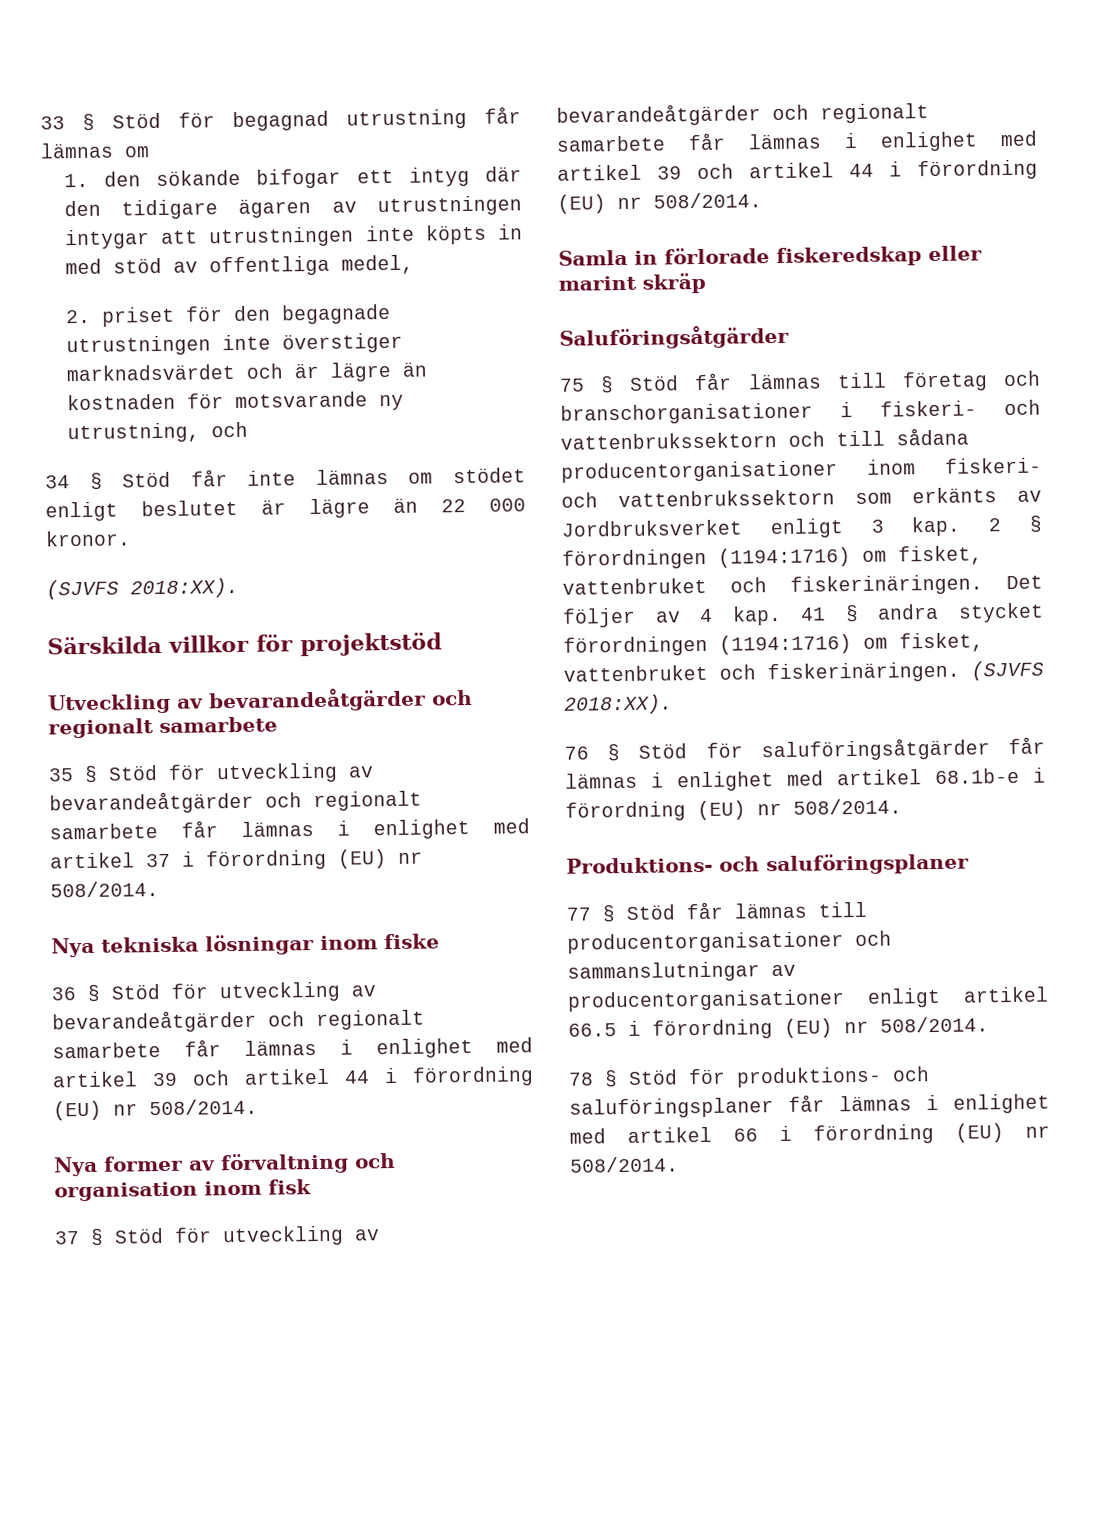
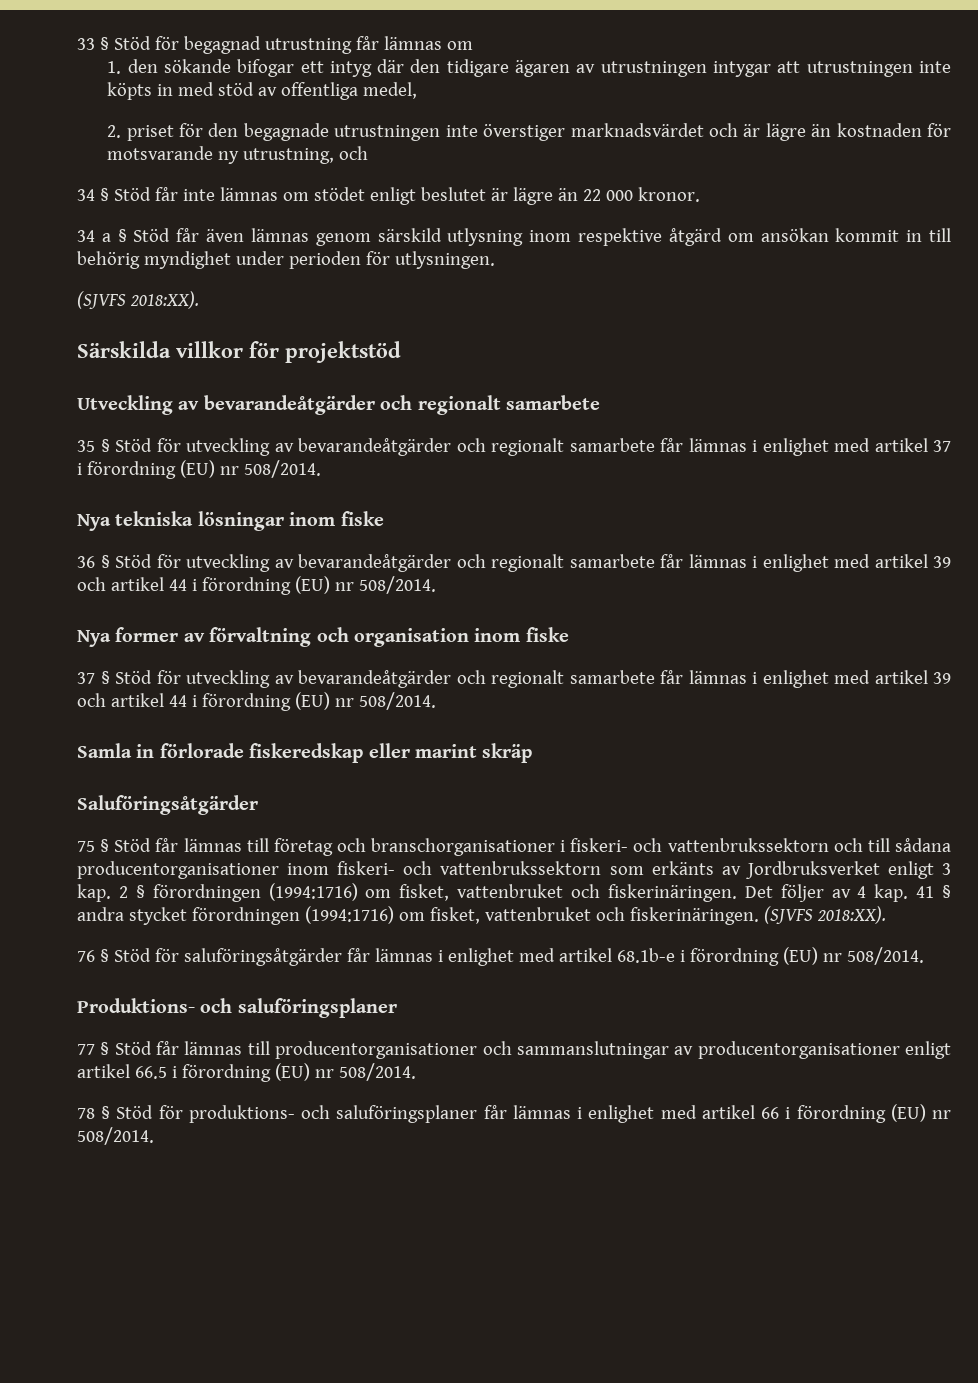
+ 34 a § Stöd får även lämnas genom särskild utlysning inom respektive åtgärd om ansökan kommit in till behörig myndighet under perioden för utlysningen.
- Nya former av förvaltning och organisation inom fisk
+ Nya former av förvaltning och organisation inom fiske
- 75 § Stöd får lämnas till företag och branschorganisationer i fiskeri- och vattenbrukssektorn och till sådana producentorganisationer inom fiskeri- och vattenbrukssektorn som erkänts av Jordbruksverket enligt 3 kap. 2 § förordningen (1194:1716) om fisket, vattenbruket och fiskerinäringen.
+ 75 § Stöd får lämnas till företag och branschorganisationer i fiskeri- och vattenbrukssektorn och till sådana producentorganisationer inom fiskeri- och vattenbrukssektorn som erkänts av Jordbruksverket enligt 3 kap. 2 § förordningen (1994:1716) om fisket, vattenbruket och fiskerinäringen.
- Det följer av 4 kap. 41 § andra stycket förordningen (1194:1716) om fisket, vattenbruket och fiskerinäringen.
+ Det följer av 4 kap. 41 § andra stycket förordningen (1994:1716) om fisket, vattenbruket och fiskerinäringen.

